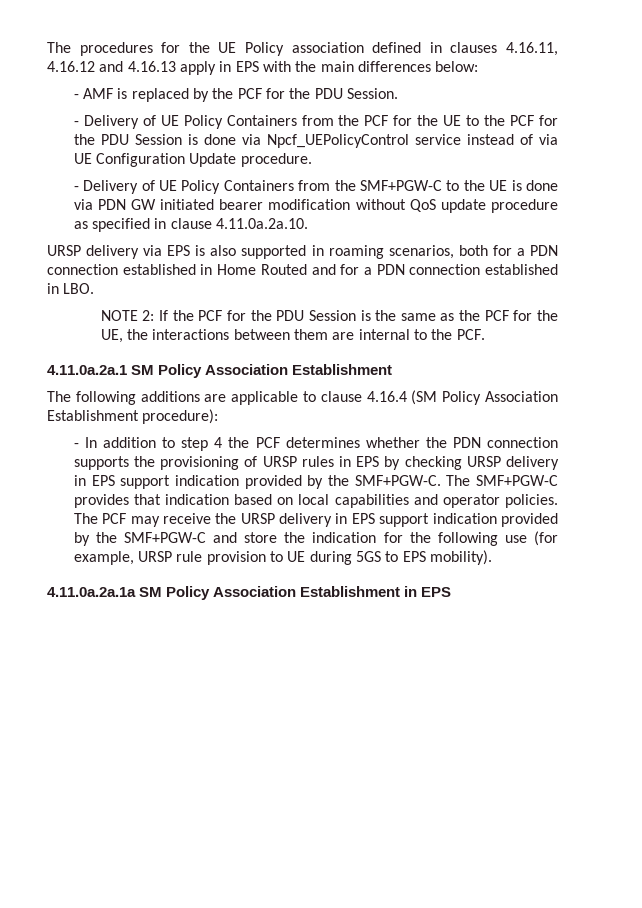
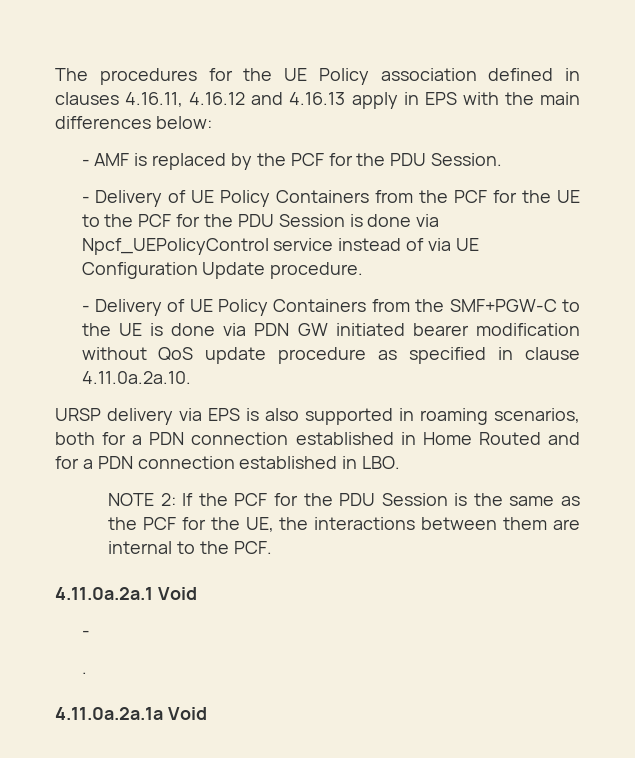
- 4.11.0a.2a.1 SM Policy Association Establishment
- The following additions are applicable to clause 4.16.4 (SM Policy Association Establishment procedure):
- - In addition to step 4 the PCF determines whether the PDN connection supports the provisioning of URSP rules in EPS by checking URSP delivery in EPS support indication provided by the SMF+PGW-C. The SMF+PGW-C provides that indication based on local capabilities and operator policies. The PCF may receive the URSP delivery in EPS support indication provided by the SMF+PGW-C and store the indication for the following use (for example, URSP rule provision to UE during 5GS to EPS mobility).
- 4.11.0a.2a.1a SM Policy Association Establishment in EPS
+ 4.11.0a.2a.1 Void
+ -
+ .
+ 4.11.0a.2a.1a Void

